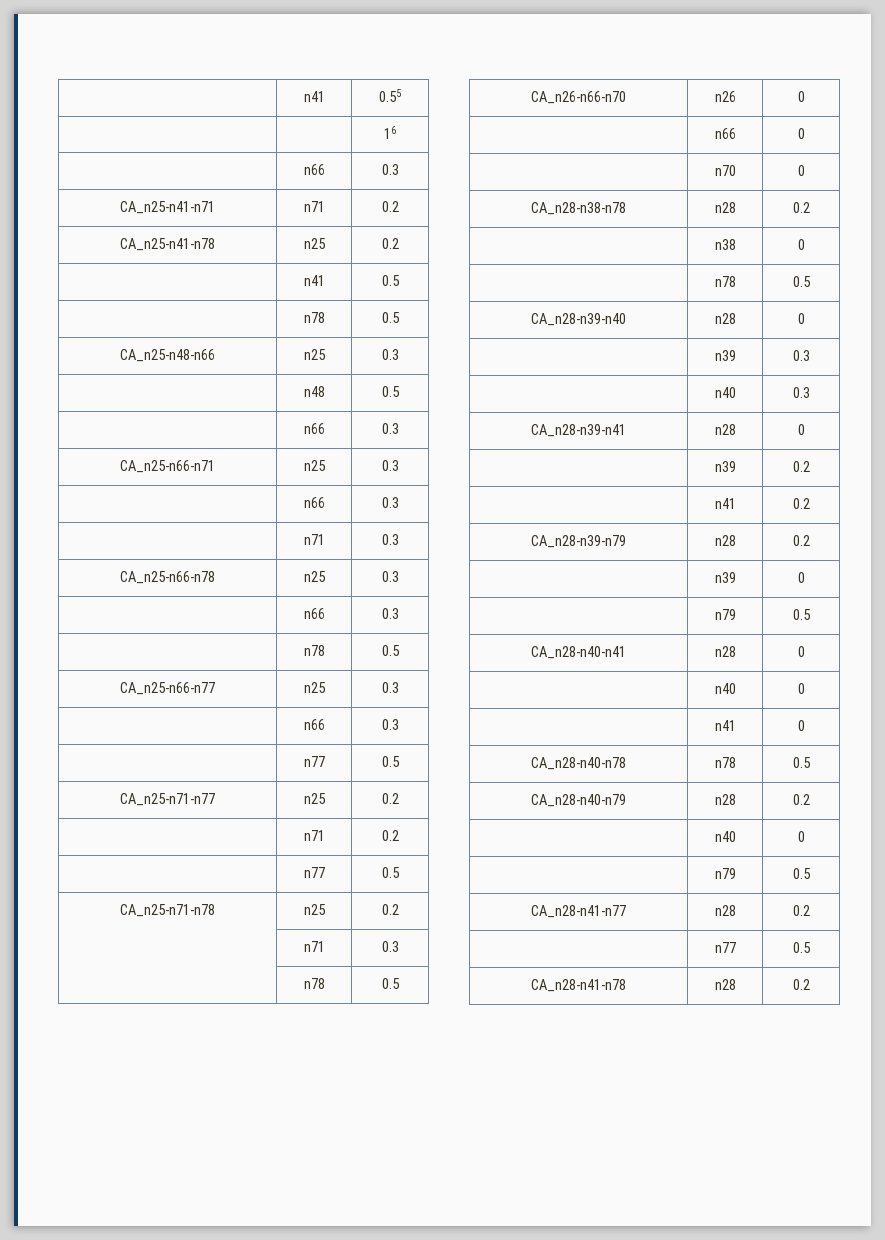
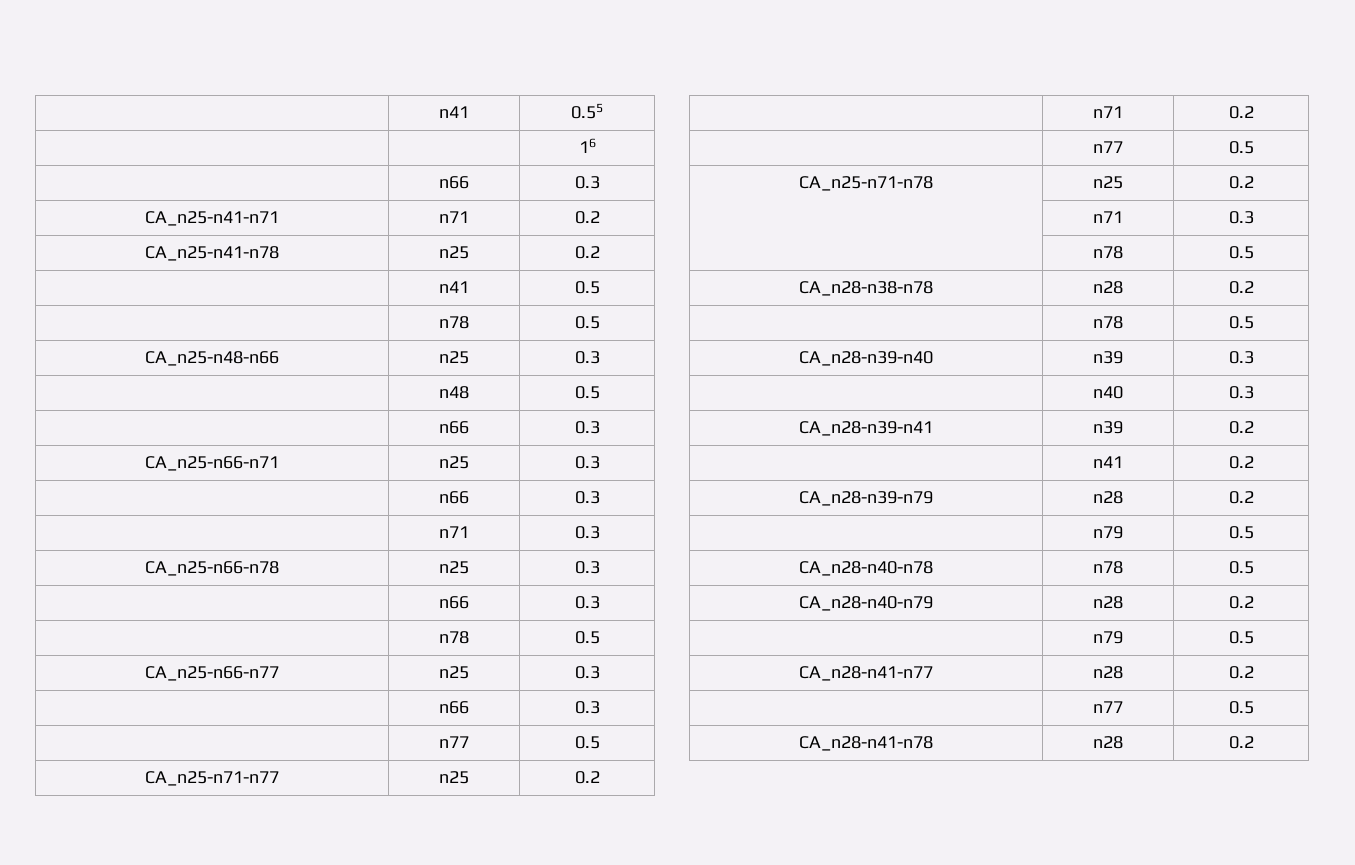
- CA_n26-n66-n70 | n26 | 0
- | n66 | 0
- | n70 | 0
- | n38 | 0
- CA_n28-n39-n40 | n28 | 0
- | n39 | 0.3
+ CA_n28-n39-n40 | n39 | 0.3
- CA_n28-n39-n41 | n28 | 0
- | n39 | 0.2
+ CA_n28-n39-n41 | n39 | 0.2
  CA_n28-n39-n79 | n28 | 0.2
- | n39 | 0
  | n79 | 0.5
- CA_n28-n40-n41 | n28 | 0
- | n40 | 0
- | n41 | 0
  CA_n28-n40-n79 | n28 | 0.2
- | n40 | 0

